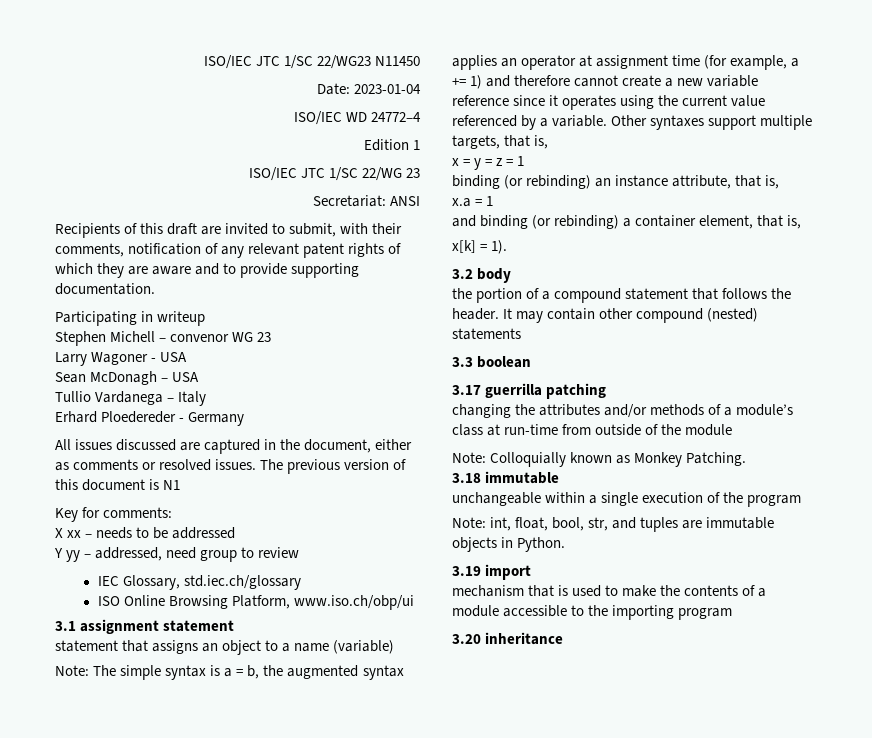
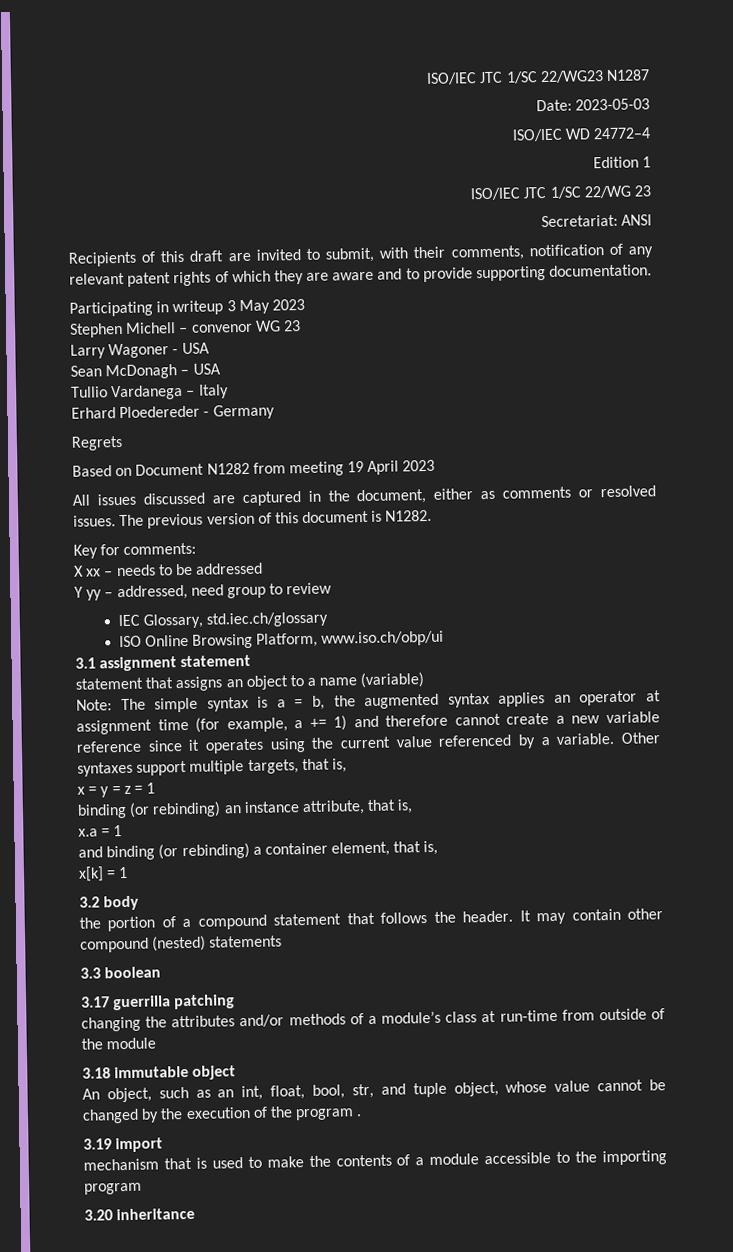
- ISO/IEC JTC 1/SC 22/WG23 N11450
+ ISO/IEC JTC 1/SC 22/WG23 N1287
- Date: 2023-01-04
+ Date: 2023-05-03
- Participating in writeup
+ Participating in writeup 3 May 2023
+ Regrets
+ Based on Document N1282 from meeting 19 April 2023
- The previous version of this document is N1
+ The previous version of this document is N1282.
- x[k] = 1).
+ x[k] = 1
- Note: Colloquially known as Monkey Patching.
- 3.18 immutable
- unchangeable within a single execution of the program
- Note: int, float, bool, str, and tuples are immutable objects in Python.
+ 3.18 immutable object
+ An object, such as an int, float, bool, str, and tuple object, whose value cannot be changed by the execution of the program .

